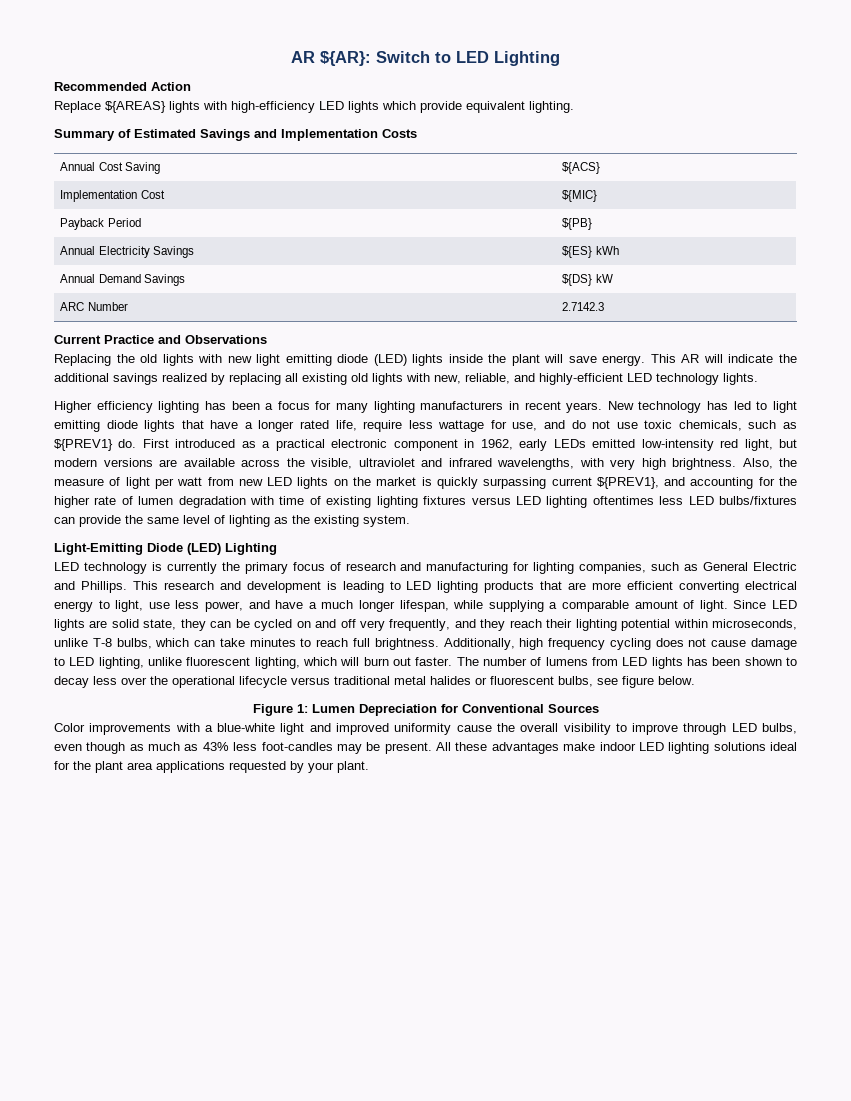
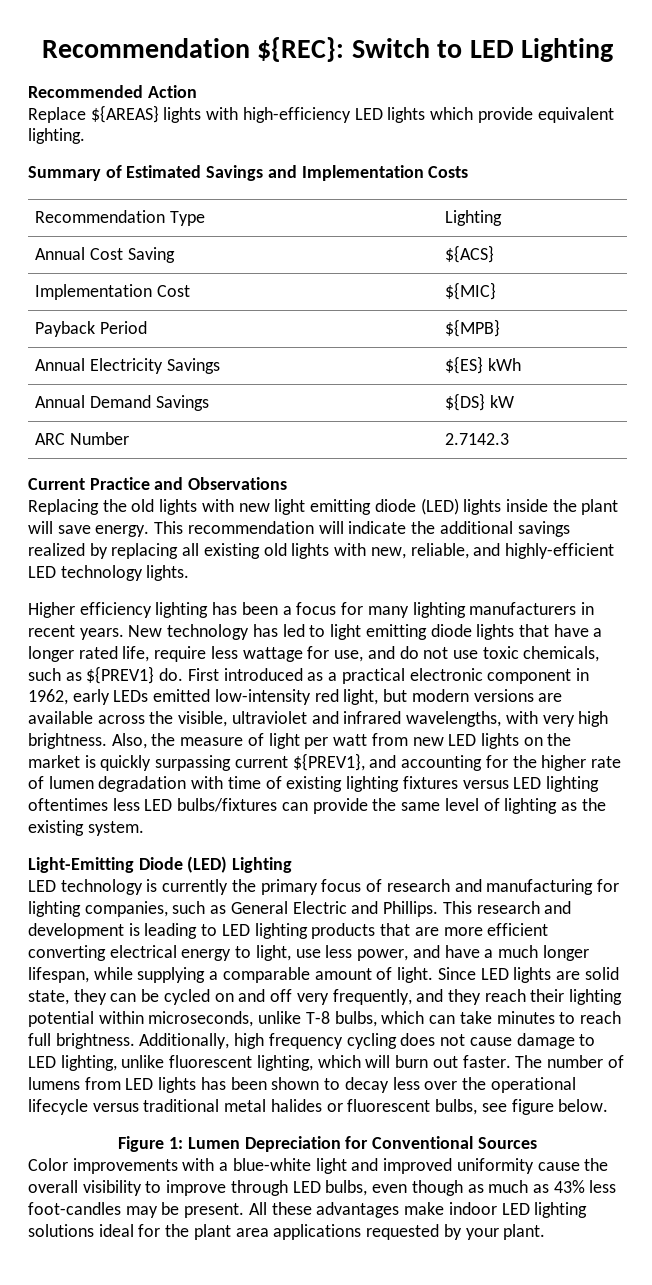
- AR ${AR}: Switch to LED Lighting
+ Recommendation ${REC}: Switch to LED Lighting
+ Recommendation Type | Lighting
- Payback Period | ${PB}
+ Payback Period | ${MPB}
- This AR will indicate the additional savings realized by replacing all existing old lights with new, reliable, and highly-efficient LED technology lights.
+ This recommendation will indicate the additional savings realized by replacing all existing old lights with new, reliable, and highly-efficient LED technology lights.

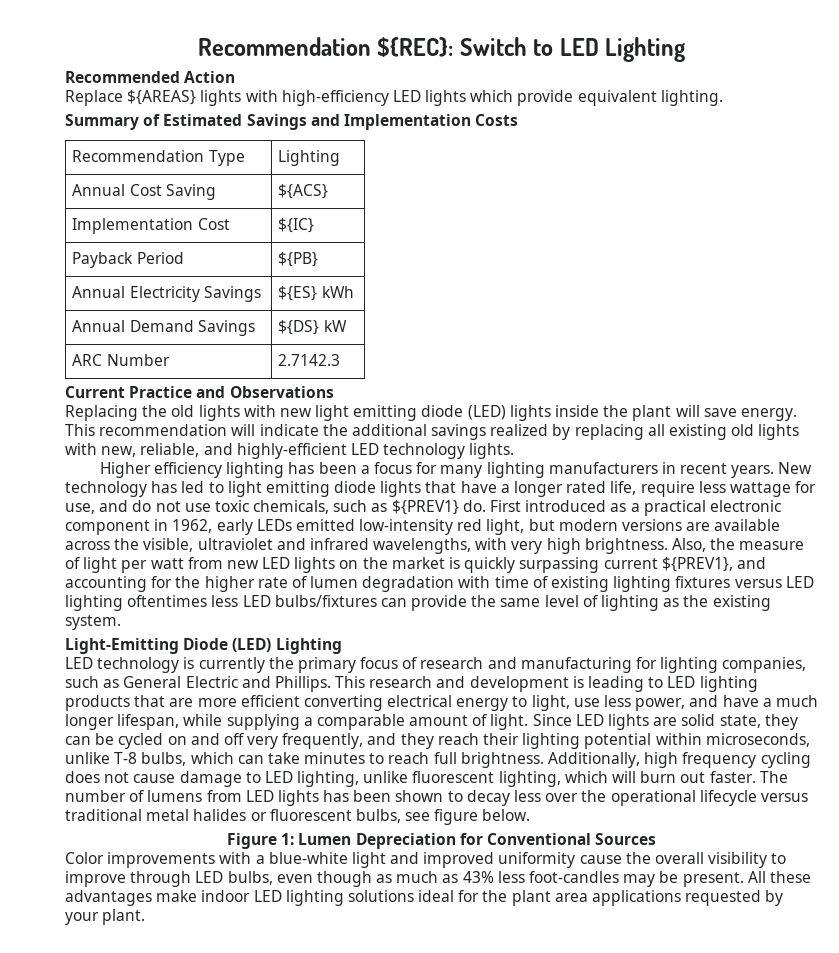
- Implementation Cost | ${MIC}
+ Implementation Cost | ${IC}
- Payback Period | ${MPB}
+ Payback Period | ${PB}

